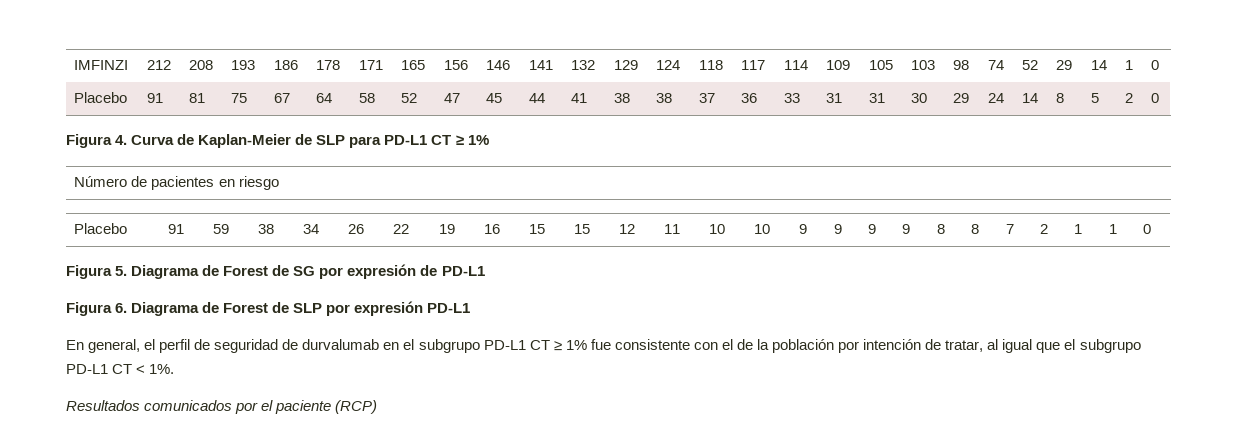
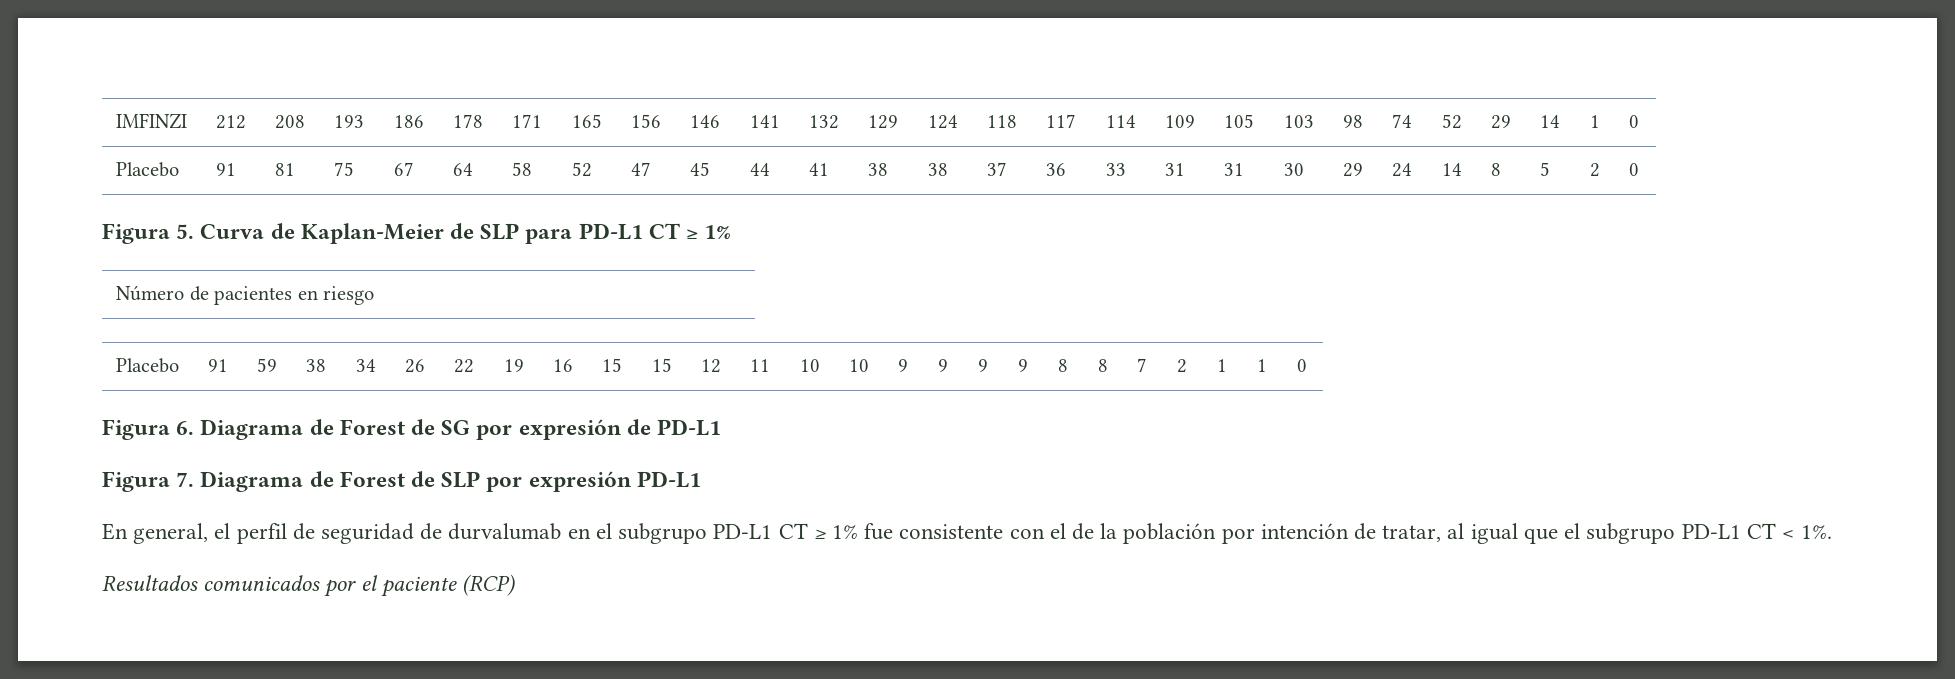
- Figura 4. Curva de Kaplan-Meier de SLP para PD-L1 CT ≥ 1%
+ Figura 5. Curva de Kaplan-Meier de SLP para PD-L1 CT ≥ 1%
- Figura 5. Diagrama de Forest de SG por expresión de PD-L1
+ Figura 6. Diagrama de Forest de SG por expresión de PD-L1
- Figura 6. Diagrama de Forest de SLP por expresión PD-L1
+ Figura 7. Diagrama de Forest de SLP por expresión PD-L1

